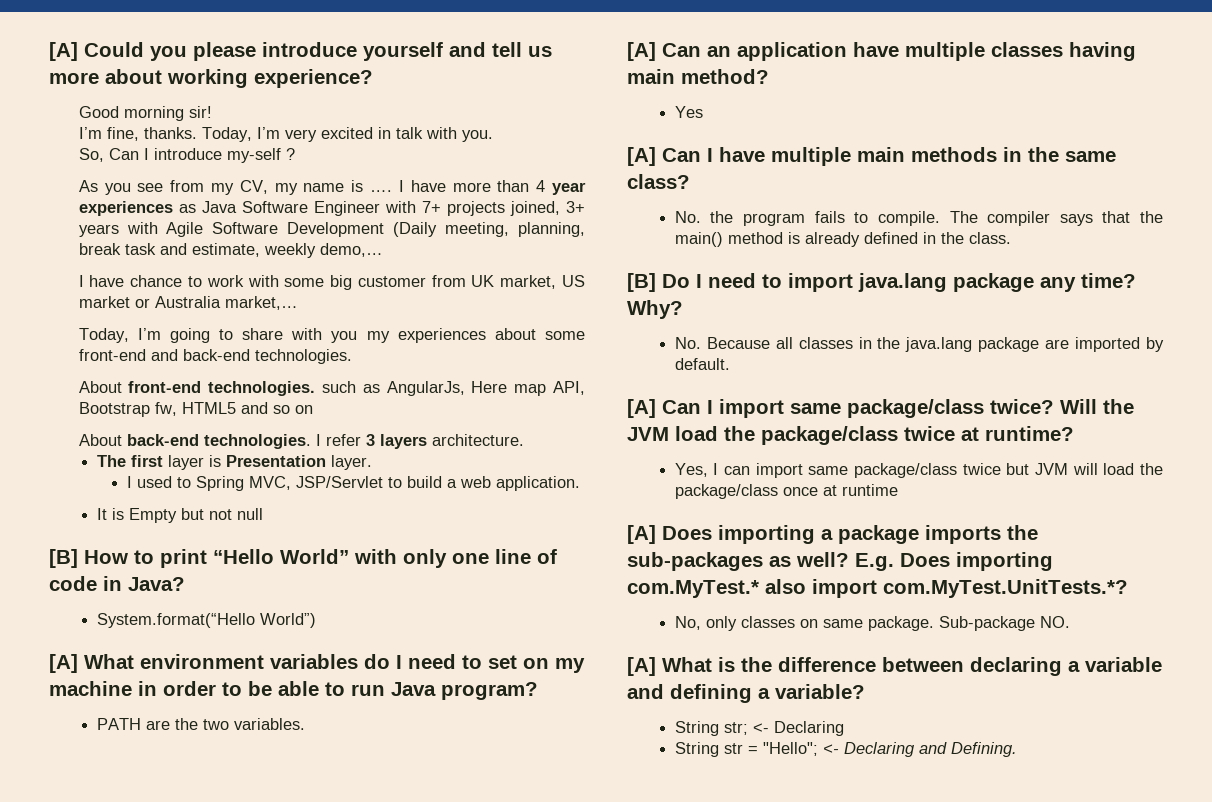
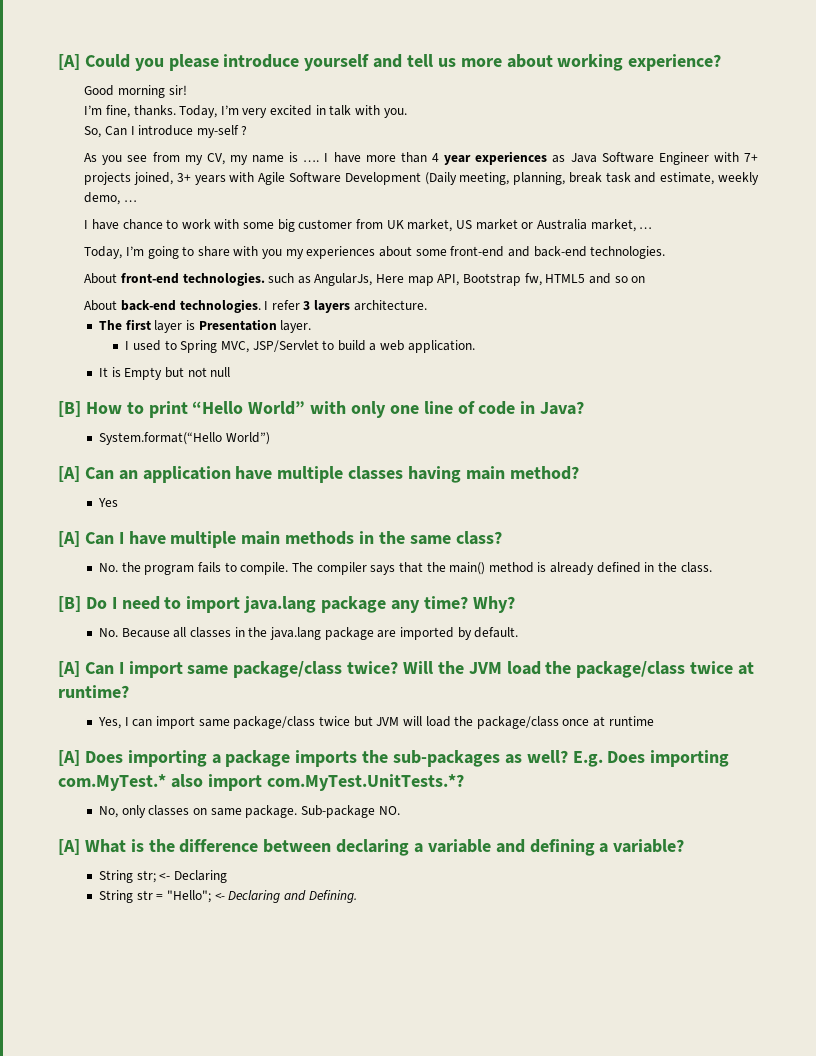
- I have more than 4 year experiences as Java Software Engineer with 7+ projects joined, 3+ years with Agile Software Development (Daily meeting, planning, break task and estimate, weekly demo,…
+ I have more than 4 year experiences as Java Software Engineer with 7+ projects joined, 3+ years with Agile Software Development (Daily meeting, planning, break task and estimate, weekly demo, …
- I have chance to work with some big customer from UK market, US market or Australia market,…
+ I have chance to work with some big customer from UK market, US market or Australia market, …
- [A] What environment variables do I need to set on my machine in order to be able to run Java program?
- PATH are the two variables.

